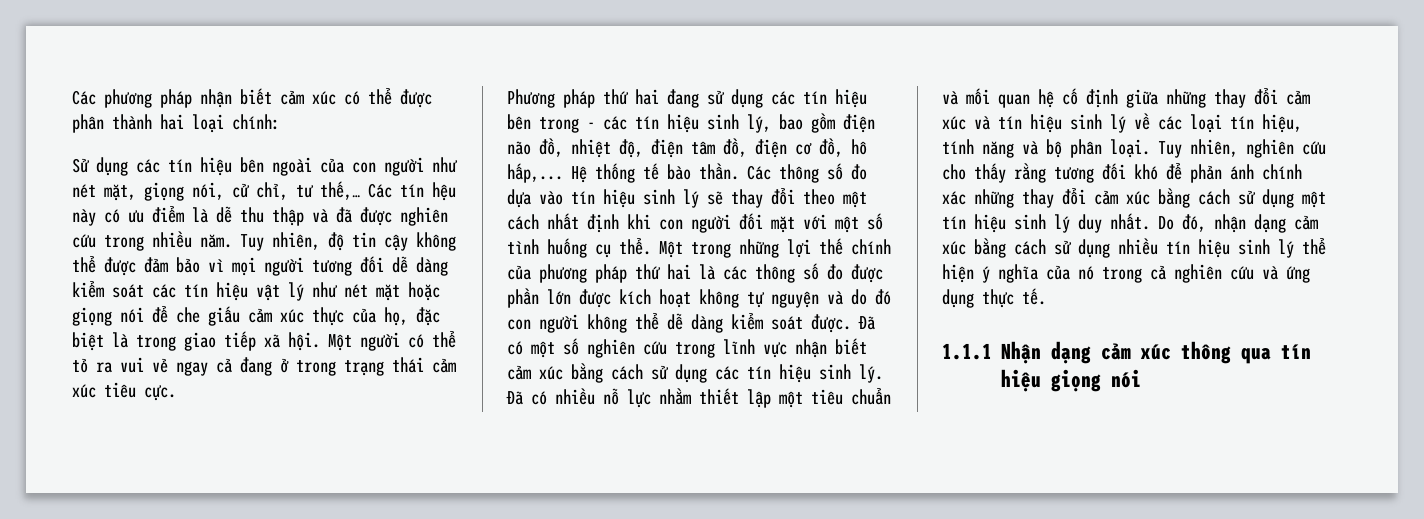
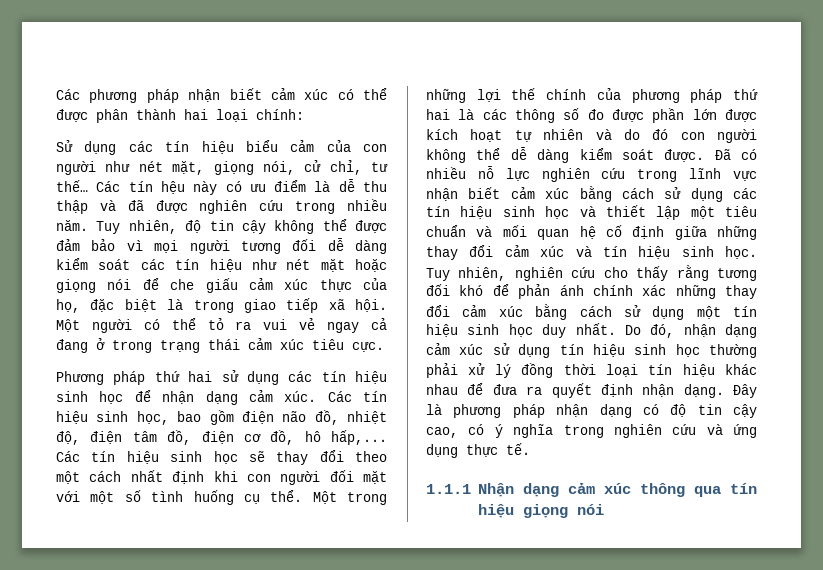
- Sử dụng các tín hiệu bên ngoài của con người như nét mặt, giọng nói, cử chỉ, tư thế,…
+ Sử dụng các tín hiệu biểu cảm của con người như nét mặt, giọng nói, cử chỉ, tư thế…
- Tuy nhiên, độ tin cậy không thể được đảm bảo vì mọi người tương đối dễ dàng kiểm soát các tín hiệu vật lý như nét mặt hoặc giọng nói để che giấu cảm xúc thực của họ, đặc biệt là trong giao tiếp xã hội.
+ Tuy nhiên, độ tin cậy không thể được đảm bảo vì mọi người tương đối dễ dàng kiểm soát các tín hiệu như nét mặt hoặc giọng nói để che giấu cảm xúc thực của họ, đặc biệt là trong giao tiếp xã hội.
- Phương pháp thứ hai đang sử dụng các tín hiệu bên trong - các tín hiệu sinh lý, bao gồm điện não đồ, nhiệt độ, điện tâm đồ, điện cơ đồ, hô hấp,...
+ Phương pháp thứ hai sử dụng các tín hiệu sinh học để nhận dạng cảm xúc. Các tín hiệu sinh học, bao gồm điện não đồ, nhiệt độ, điện tâm đồ, điện cơ đồ, hô hấp,...
- Hệ thống tế bào thần. Các thông số đo dựa vào tín hiệu sinh lý sẽ thay đổi theo một cách nhất định khi con người đối mặt với một số tình huống cụ thể.
+ Các tín hiệu sinh học sẽ thay đổi theo một cách nhất định khi con người đối mặt với một số tình huống cụ thể.
- Một trong những lợi thế chính của phương pháp thứ hai là các thông số đo được phần lớn được kích hoạt không tự nguyện và do đó con người không thể dễ dàng kiểm soát được.
+ Một trong những lợi thế chính của phương pháp thứ hai là các thông số đo được phần lớn được kích hoạt tự nhiên và do đó con người không thể dễ dàng kiểm soát được.
- Đã có một số nghiên cứu trong lĩnh vực nhận biết cảm xúc bằng cách sử dụng các tín hiệu sinh lý. Đã có nhiều nỗ lực nhằm thiết lập một tiêu chuẩn và mối quan hệ cố định giữa những thay đổi cảm xúc và tín hiệu sinh lý về các loại tín hiệu, tính năng và bộ phân loại.
+ Đã có nhiều nỗ lực nghiên cứu trong lĩnh vực nhận biết cảm xúc bằng cách sử dụng các tín hiệu sinh học và thiết lập một tiêu chuẩn và mối quan hệ cố định giữa những thay đổi cảm xúc và tín hiệu sinh học.
- Tuy nhiên, nghiên cứu cho thấy rằng tương đối khó để phản ánh chính xác những thay đổi cảm xúc bằng cách sử dụng một tín hiệu sinh lý duy nhất.
+ Tuy nhiên, nghiên cứu cho thấy rằng tương đối khó để phản ánh chính xác những thay đổi cảm xúc bằng cách sử dụng một tín hiệu sinh học duy nhất.
- Do đó, nhận dạng cảm xúc bằng cách sử dụng nhiều tín hiệu sinh lý thể hiện ý nghĩa của nó trong cả nghiên cứu và ứng dụng thực tế.
+ Do đó, nhận dạng cảm xúc sử dụng tín hiệu sinh học thường phải xử lý đồng thời loại tín hiệu khác nhau để đưa ra quyết định nhận dạng. Đây là phương pháp nhận dạng có độ tin cậy cao, có ý nghĩa trong nghiên cứu và ứng dụng thực tế.

